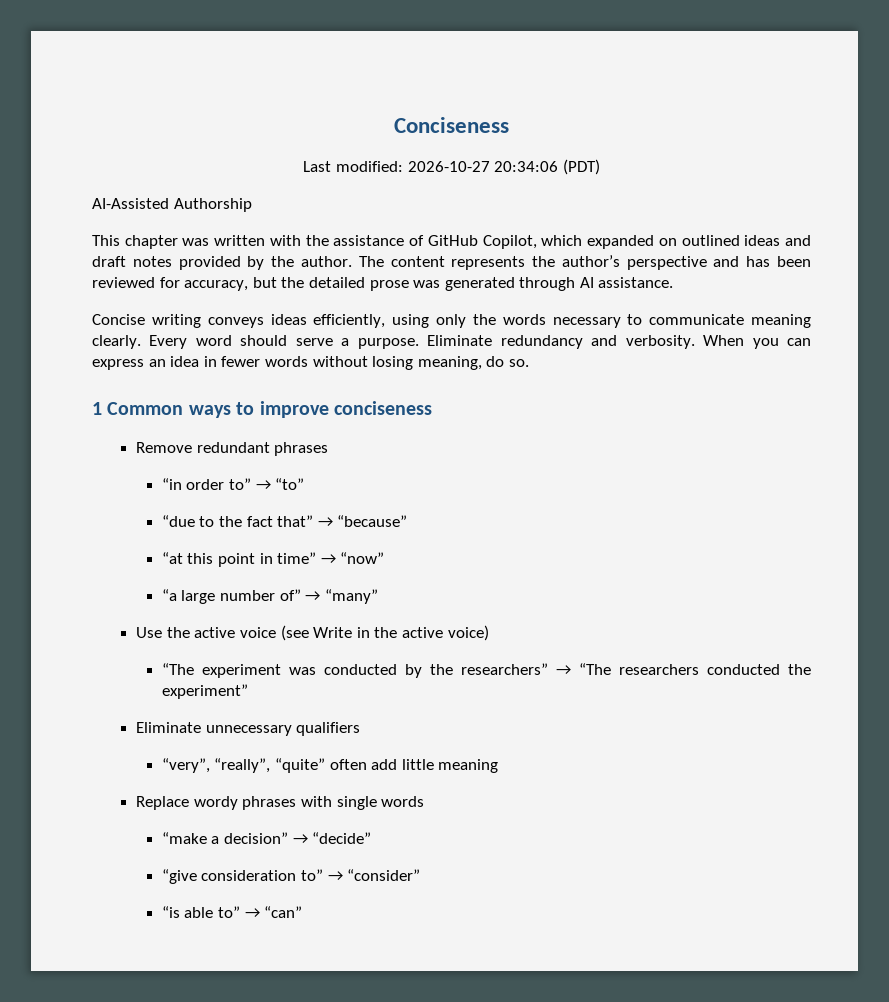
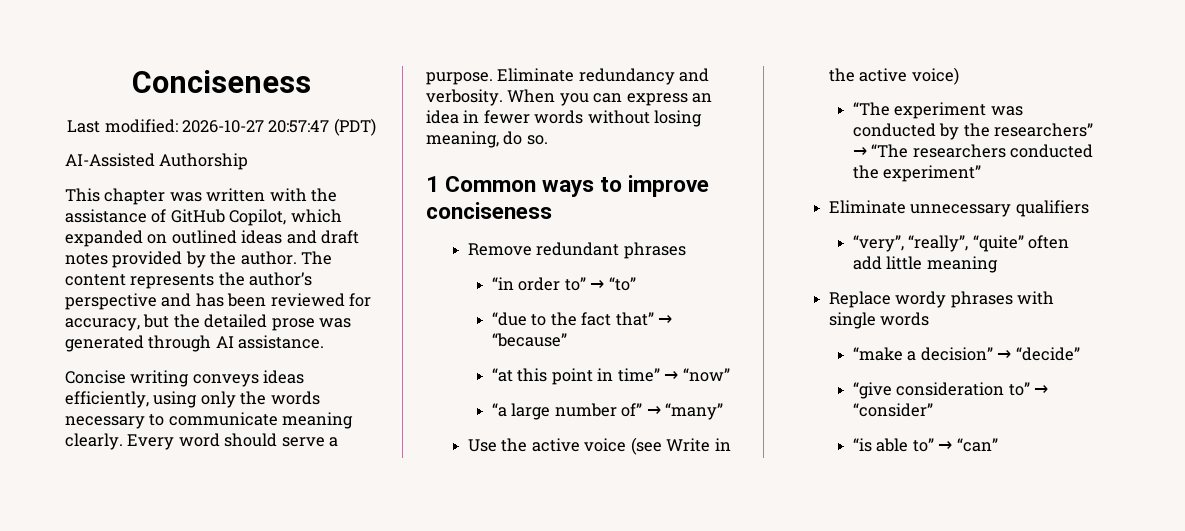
- Last modified: 2026-10-27 20:34:06 (PDT)
+ Last modified: 2026-10-27 20:57:47 (PDT)

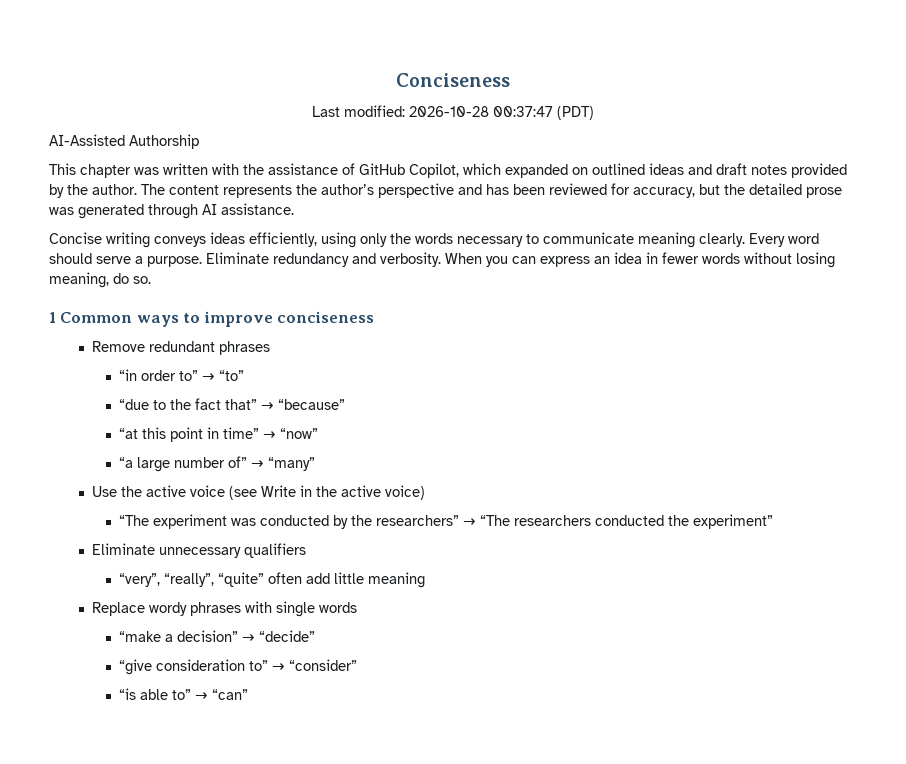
- Last modified: 2026-10-27 20:57:47 (PDT)
+ Last modified: 2026-10-28 00:37:47 (PDT)

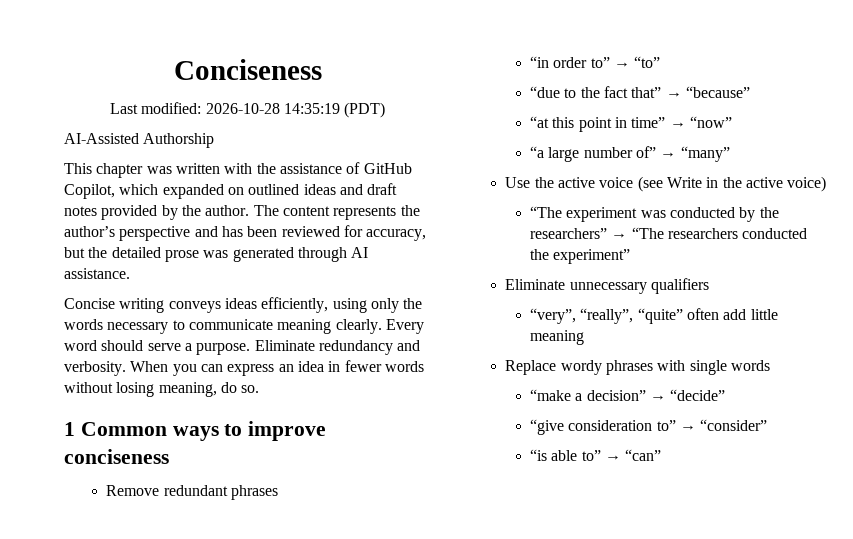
- Last modified: 2026-10-28 00:37:47 (PDT)
+ Last modified: 2026-10-28 14:35:19 (PDT)

